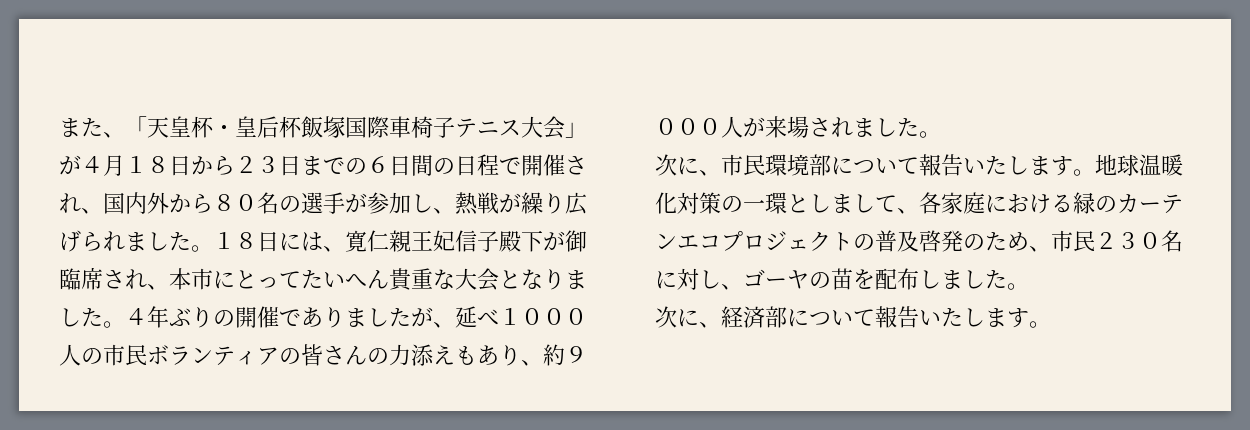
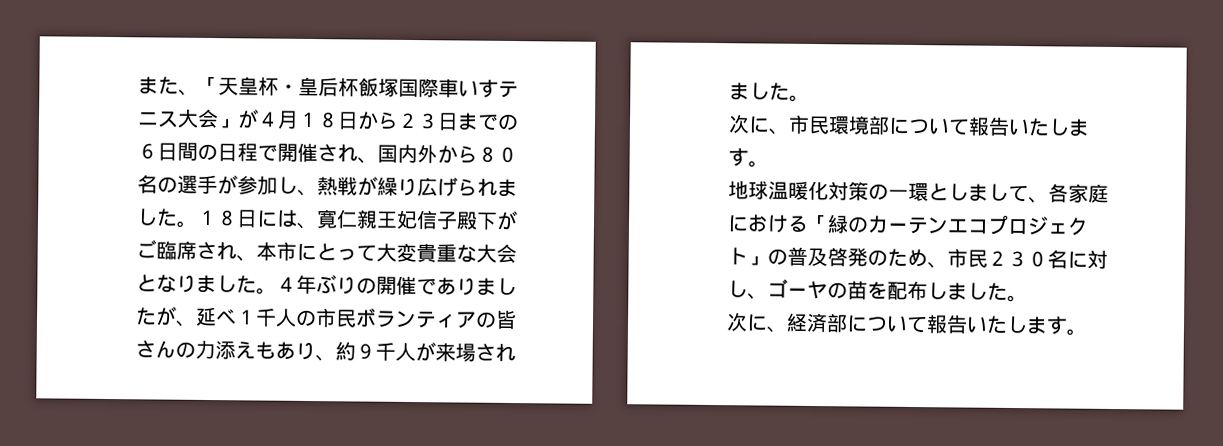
- また、「天皇杯・皇后杯飯塚国際車椅子テニス大会」が４月１８日から２３日までの６日間の日程で開催され、国内外から８０名の選手が参加し、熱戦が繰り広げられました。
+ また、「天皇杯・皇后杯飯塚国際車いすテニス大会」が４月１８日から２３日までの６日間の日程で開催され、国内外から８０名の選手が参加し、熱戦が繰り広げられました。
- １８日には、寛仁親王妃信子殿下が御臨席され、本市にとってたいへん貴重な大会となりました。
+ １８日には、寛仁親王妃信子殿下がご臨席され、本市にとって大変貴重な大会となりました。
- ４年ぶりの開催でありましたが、延べ１０００人の市民ボランティアの皆さんの力添えもあり、約９０００人が来場されました。
+ ４年ぶりの開催でありましたが、延べ１千人の市民ボランティアの皆さんの力添えもあり、約９千人が来場されました。
- 次に、市民環境部について報告いたします。地球温暖化対策の一環としまして、各家庭における緑のカーテンエコプロジェクトの普及啓発のため、市民２３０名に対し、ゴーヤの苗を配布しました。
+ 次に、市民環境部について報告いたします。
+ 地球温暖化対策の一環としまして、各家庭における「緑のカーテンエコプロジェクト」の普及啓発のため、市民２３０名に対し、ゴーヤの苗を配布しました。

